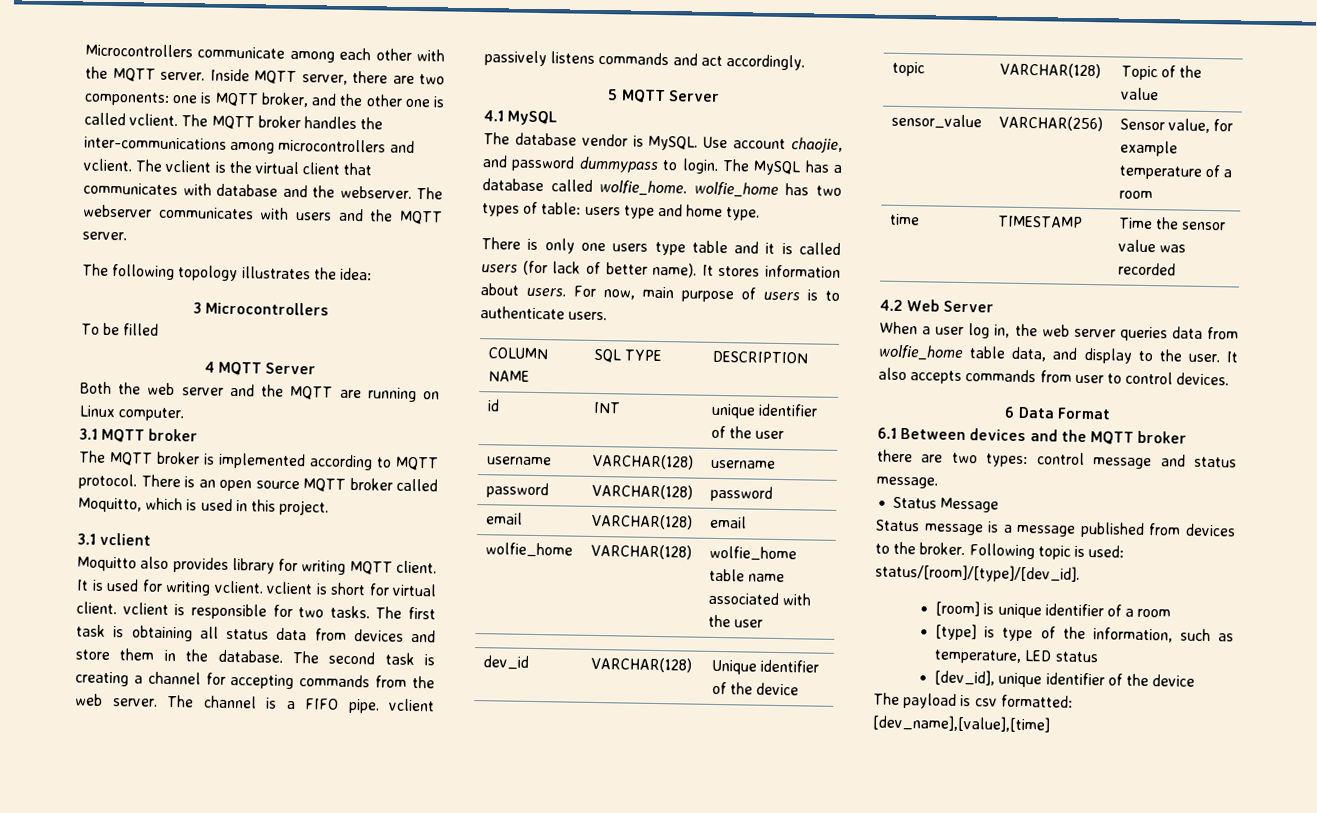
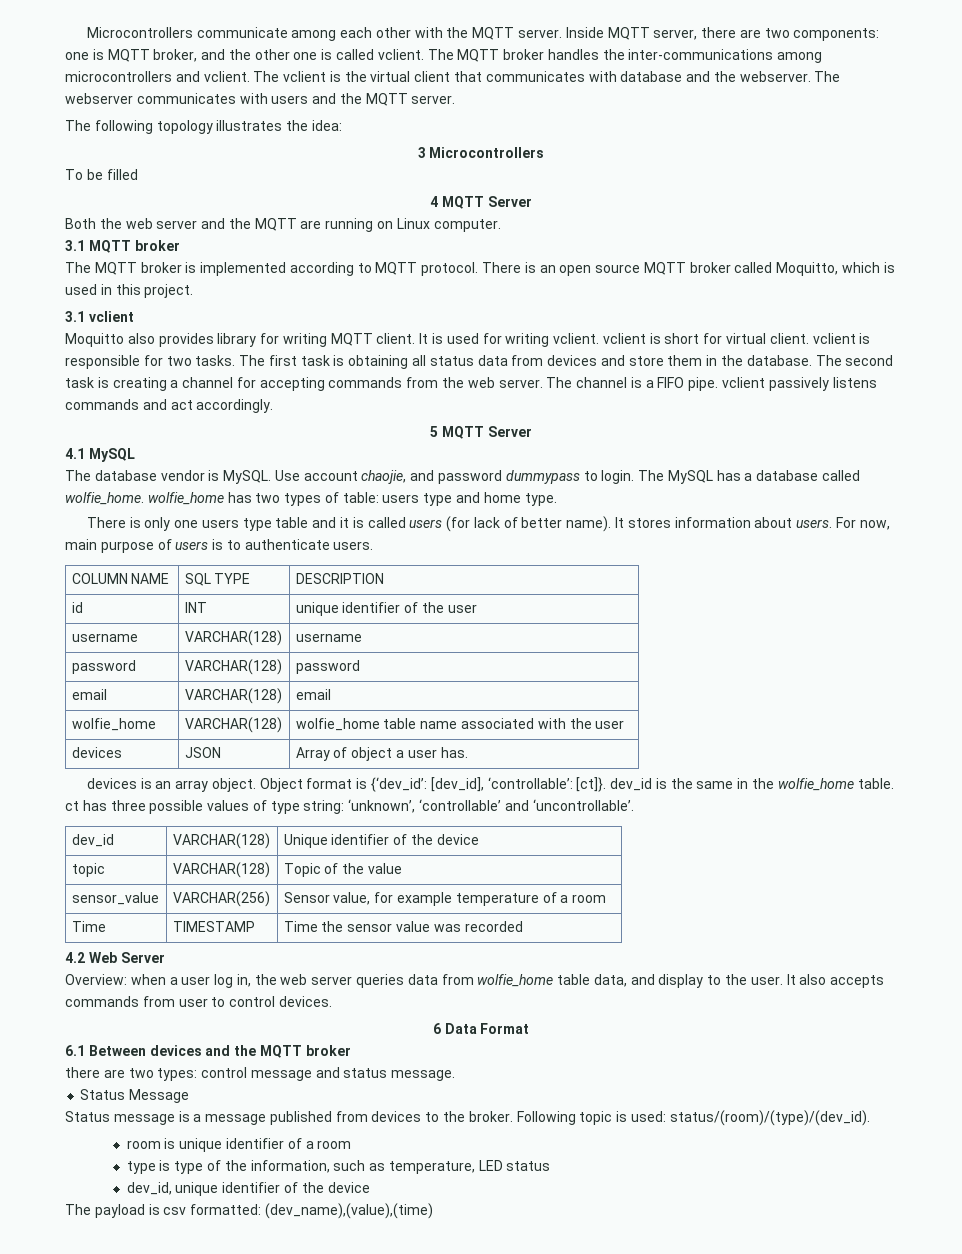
+ devices | JSON | Array of object a user has.
+ devices is an array object. Object format is {‘dev_id’: [dev_id], ‘controllable’: [ct]}. dev_id is the same in the wolfie_home table. ct has three possible values of type string: ‘unknown’, ‘controllable’ and ‘uncontrollable’.
- time | TIMESTAMP | Time the sensor value was recorded
+ Time | TIMESTAMP | Time the sensor value was recorded
- When a user log in, the web server queries data from wolfie_home table data, and display to the user.
+ Overview: when a user log in, the web server queries data from wolfie_home table data, and display to the user.
- Following topic is used: status/[room]/[type]/[dev_id].
- [room] is unique identifier of a room
+ Following topic is used: status/(room)/(type)/(dev_id).
+ room is unique identifier of a room
- [type] is type of the information, such as temperature, LED status
+ type is type of the information, such as temperature, LED status
- [dev_id], unique identifier of the device
+ dev_id, unique identifier of the device
- The payload is csv formatted: [dev_name],[value],[time]
+ The payload is csv formatted: (dev_name),(value),(time)

